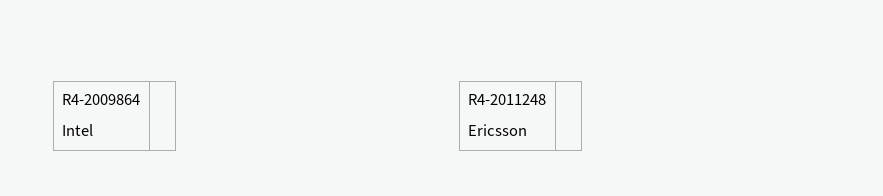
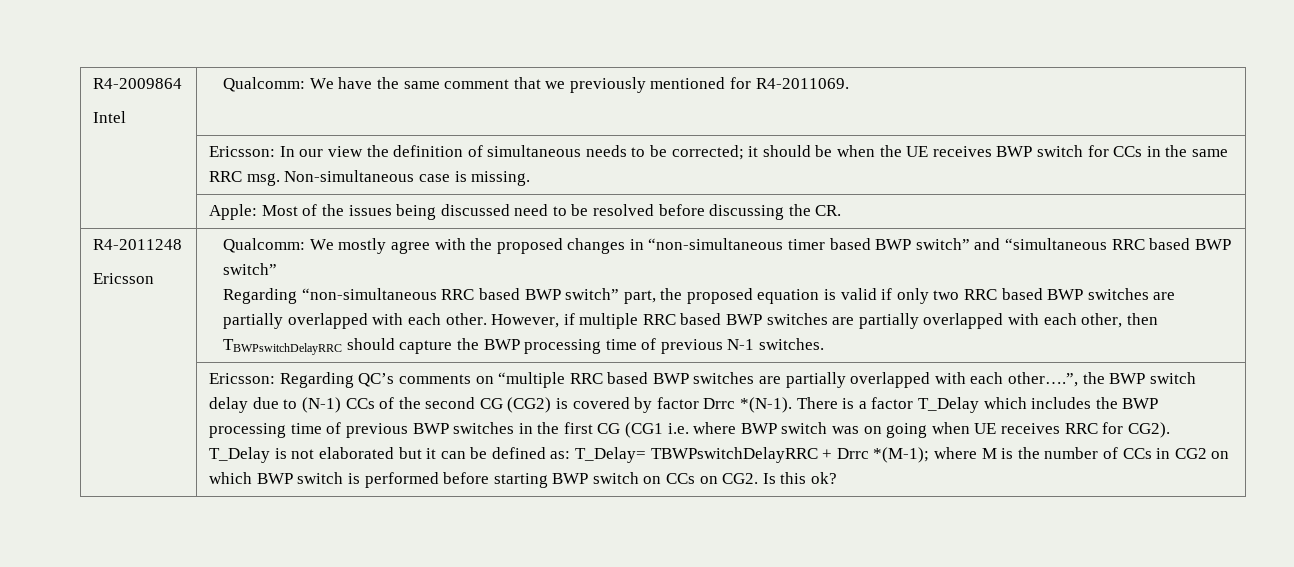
  R4-2009864
- Intel |
+ Intel | Qualcomm: We have the same comment that we previously mentioned for R4-2011069.
+ | Ericsson: In our view the definition of simultaneous needs to be corrected; it should be when the UE receives BWP switch for CCs in the same RRC msg. Non-simultaneous case is missing.
+ | Apple: Most of the issues being discussed need to be resolved before discussing the CR.
  R4-2011248
- Ericsson |
+ Ericsson | Qualcomm: We mostly agree with the proposed changes in “non-simultaneous timer based BWP switch” and “simultaneous RRC based BWP switch”
+ Regarding “non-simultaneous RRC based BWP switch” part, the proposed equation is valid if only two RRC based BWP switches are partially overlapped with each other. However, if multiple RRC based BWP switches are partially overlapped with each other, then TBWPswitchDelayRRC should capture the BWP processing time of previous N-1 switches.
+ | Ericsson: Regarding QC’s comments on “multiple RRC based BWP switches are partially overlapped with each other….”, the BWP switch delay due to (N-1) CCs of the second CG (CG2) is covered by factor Drrc *(N-1). There is a factor T_Delay which includes the BWP processing time of previous BWP switches in the first CG (CG1 i.e. where BWP switch was on going when UE receives RRC for CG2). T_Delay is not elaborated but it can be defined as: T_Delay= TBWPswitchDelayRRC + Drrc *(M-1); where M is the number of CCs in CG2 on which BWP switch is performed before starting BWP switch on CCs on CG2. Is this ok?

